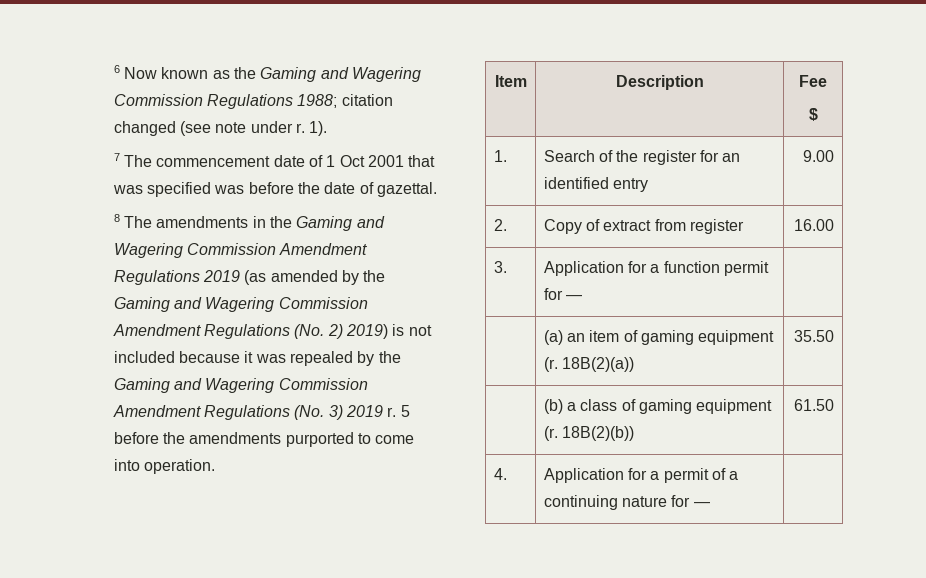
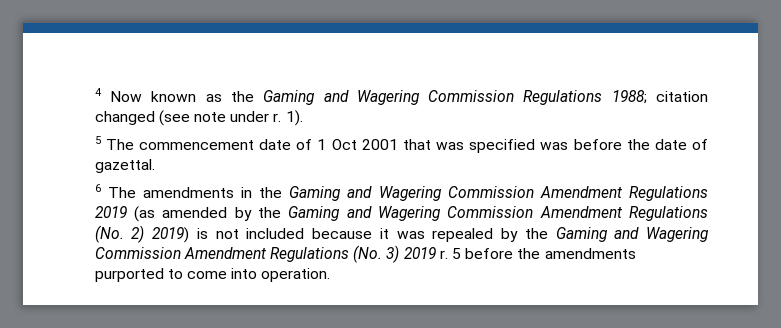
- 6 Now known as the Gaming and Wagering Commission Regulations 1988; citation changed (see note under r.
+ 4 Now known as the Gaming and Wagering Commission Regulations 1988; citation changed (see note under r.
- 7 The commencement date of 1 Oct 2001 that was specified was before the date of gazettal.
+ 5 The commencement date of 1 Oct 2001 that was specified was before the date of gazettal.
- 8 The amendments in the Gaming and Wagering Commission Amendment Regulations 2019 (as amended by the Gaming and Wagering Commission Amendment Regulations (No. 2) 2019) is not included because it was repealed by the Gaming and Wagering Commission Amendment Regulations (No. 3) 2019 r.
+ 6 The amendments in the Gaming and Wagering Commission Amendment Regulations 2019 (as amended by the Gaming and Wagering Commission Amendment Regulations (No. 2) 2019) is not included because it was repealed by the Gaming and Wagering Commission Amendment Regulations (No. 3) 2019 r.
- Item | Description | Fee
- $
- 1. | Search of the register for an identified entry | 9.00
- 2. | Copy of extract from register | 16.00
- 3. | Application for a function permit for — |
- | (a) an item of gaming equipment (r. 18B(2)(a)) | 35.50
- | (b) a class of gaming equipment (r. 18B(2)(b)) | 61.50
- 4. | Application for a permit of a continuing nature for — |

